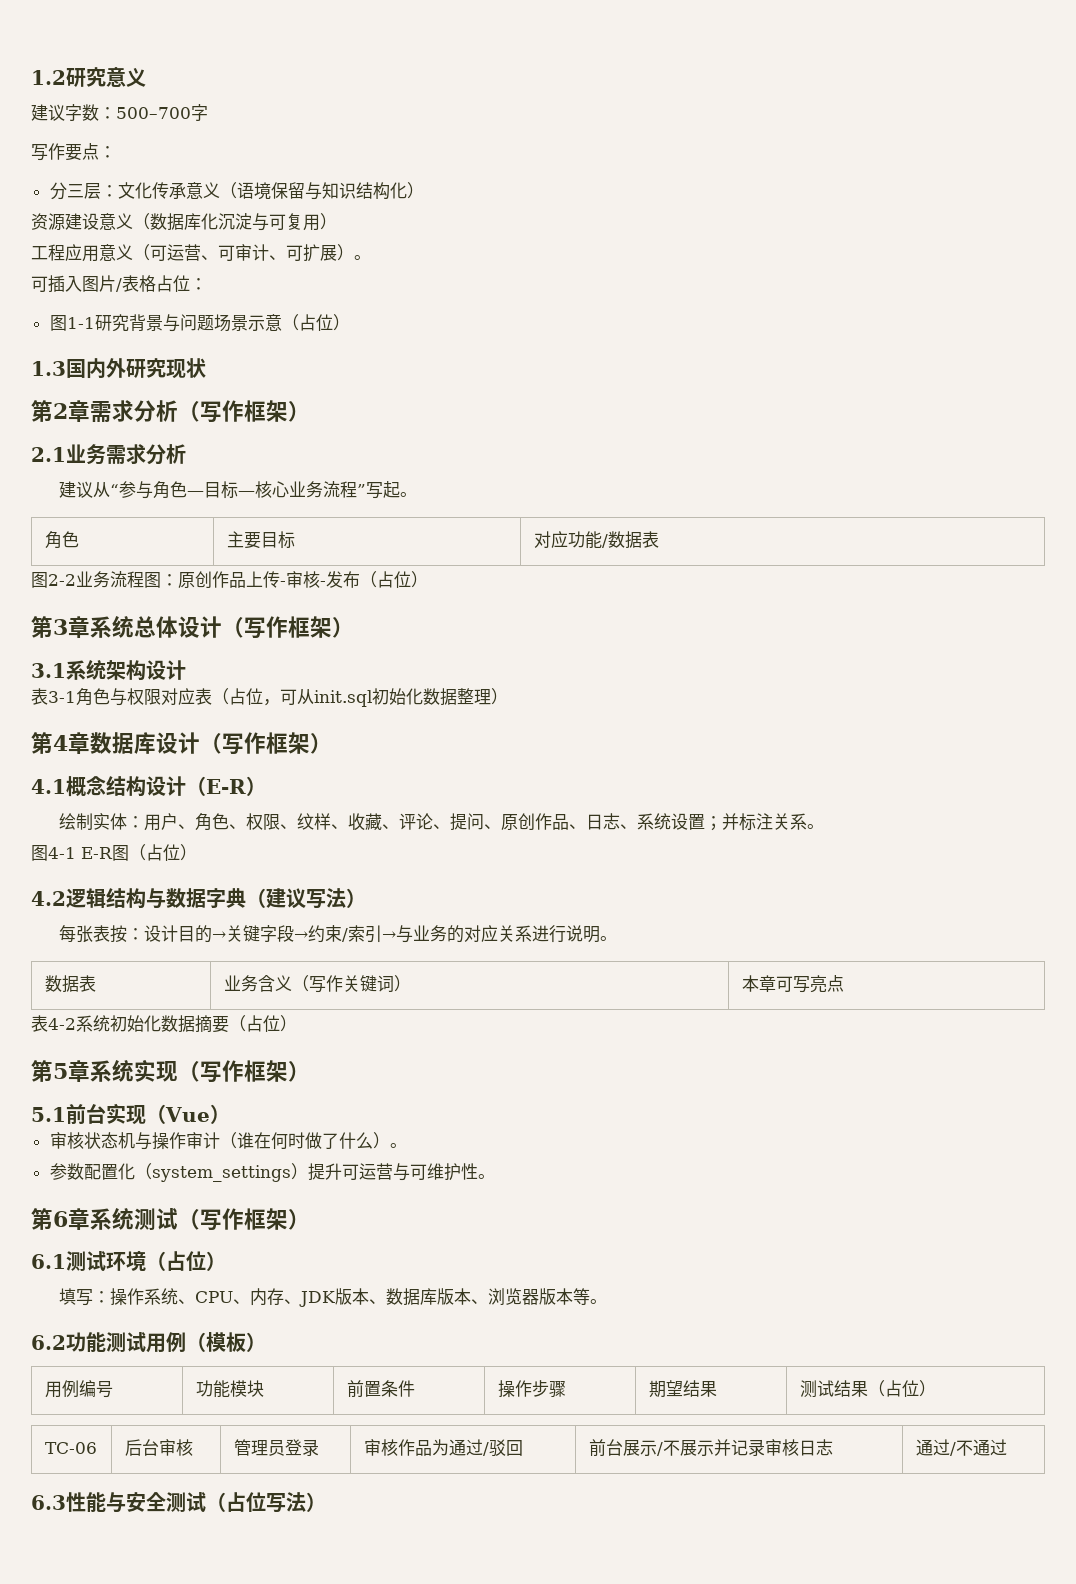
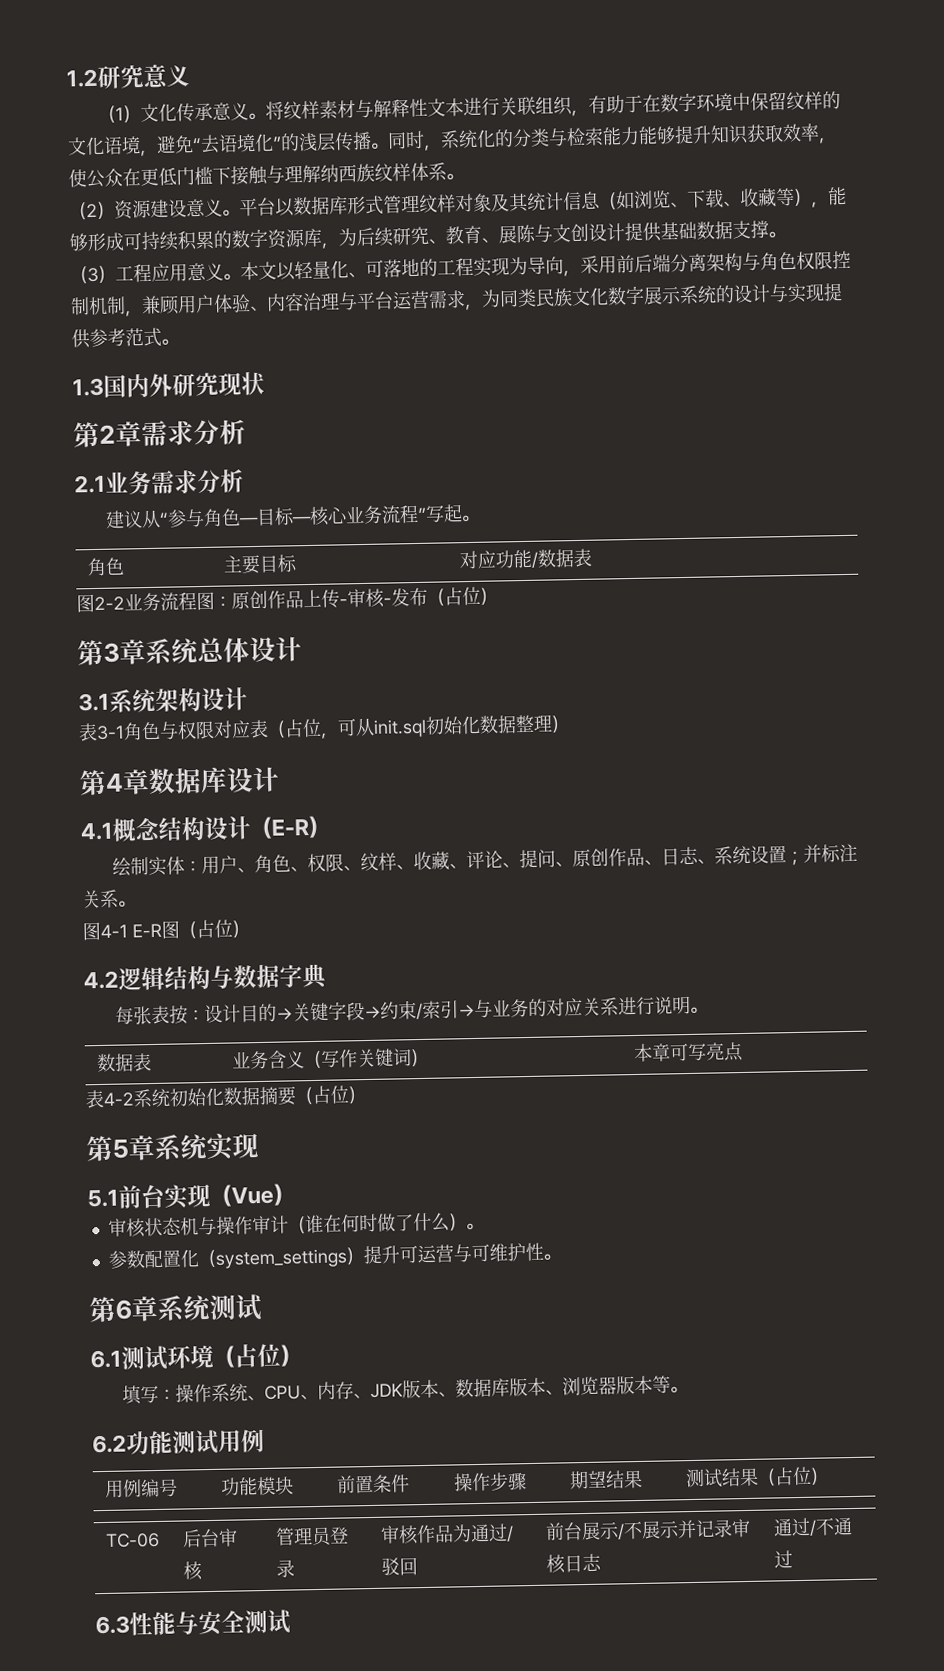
- 建议字数：500–700字
- 写作要点：
- 分三层：文化传承意义（语境保留与知识结构化）
- 资源建设意义（数据库化沉淀与可复用）
- 工程应用意义（可运营、可审计、可扩展）。
- 可插入图片/表格占位：
- 图1-1研究背景与问题场景示意（占位）
+ （1）文化传承意义。将纹样素材与解释性文本进行关联组织，有助于在数字环境中保留纹样的文化语境，避免“去语境化”的浅层传播。同时，系统化的分类与检索能力能够提升知识获取效率，使公众在更低门槛下接触与理解纳西族纹样体系。
+ （2）资源建设意义。平台以数据库形式管理纹样对象及其统计信息（如浏览、下载、收藏等），能够形成可持续积累的数字资源库，为后续研究、教育、展陈与文创设计提供基础数据支撑。
+ （3）工程应用意义。本文以轻量化、可落地的工程实现为导向，采用前后端分离架构与角色权限控制机制，兼顾用户体验、内容治理与平台运营需求，为同类民族文化数字展示系统的设计与实现提供参考范式。
- 第2章需求分析（写作框架）
+ 第2章需求分析
- 第3章系统总体设计（写作框架）
+ 第3章系统总体设计
- 第4章数据库设计（写作框架）
+ 第4章数据库设计
- 4.2逻辑结构与数据字典（建议写法）
+ 4.2逻辑结构与数据字典
- 第5章系统实现（写作框架）
+ 第5章系统实现
- 第6章系统测试（写作框架）
+ 第6章系统测试
- 6.2功能测试用例（模板）
+ 6.2功能测试用例
- 6.3性能与安全测试（占位写法）
+ 6.3性能与安全测试

